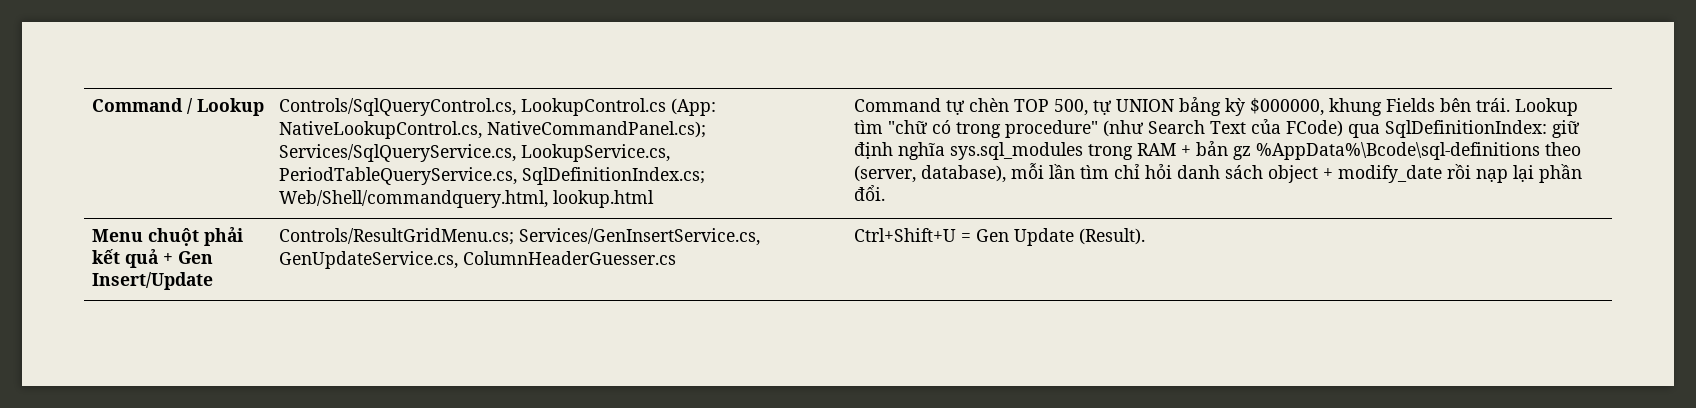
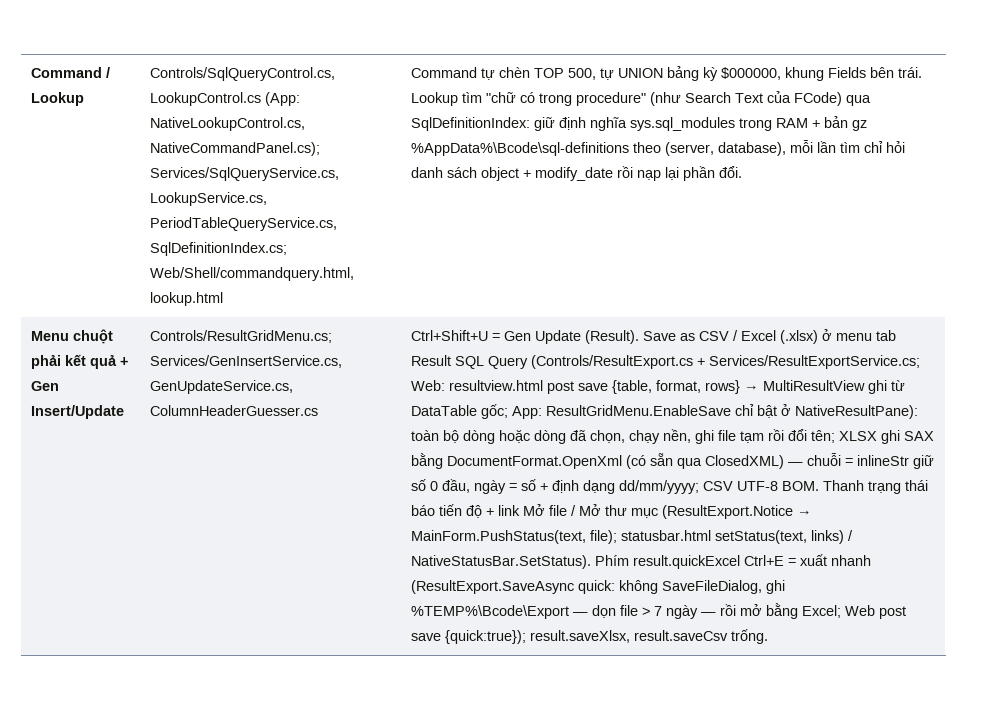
+ Save as CSV / Excel (.xlsx) ở menu tab Result SQL Query (Controls/ResultExport.cs + Services/ResultExportService.cs; Web: resultview.html post save {table, format, rows} → MultiResultView ghi từ DataTable gốc; App: ResultGridMenu.EnableSave chỉ bật ở NativeResultPane): toàn bộ dòng hoặc dòng đã chọn, chạy nền, ghi file tạm rồi đổi tên; XLSX ghi SAX bằng DocumentFormat.OpenXml (có sẵn qua ClosedXML) — chuỗi = inlineStr giữ số 0 đầu, ngày = số + định dạng dd/mm/yyyy; CSV UTF-8 BOM. Thanh trạng thái báo tiến độ + link Mở file / Mở thư mục (ResultExport.Notice → MainForm.PushStatus(text, file); statusbar.html setStatus(text, links) / NativeStatusBar.SetStatus). Phím result.quickExcel Ctrl+E = xuất nhanh (ResultExport.SaveAsync quick: không SaveFileDialog, ghi %TEMP%\Bcode\Export — dọn file > 7 ngày — rồi mở bằng Excel; Web post save {quick:true}); result.saveXlsx, result.saveCsv trống.

